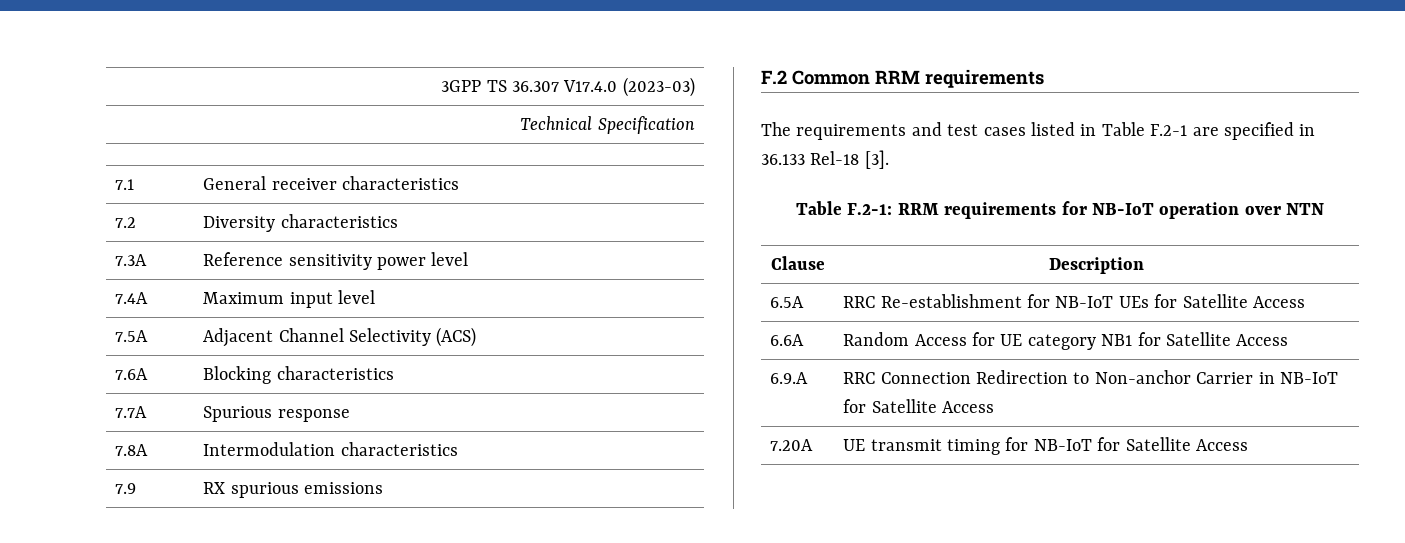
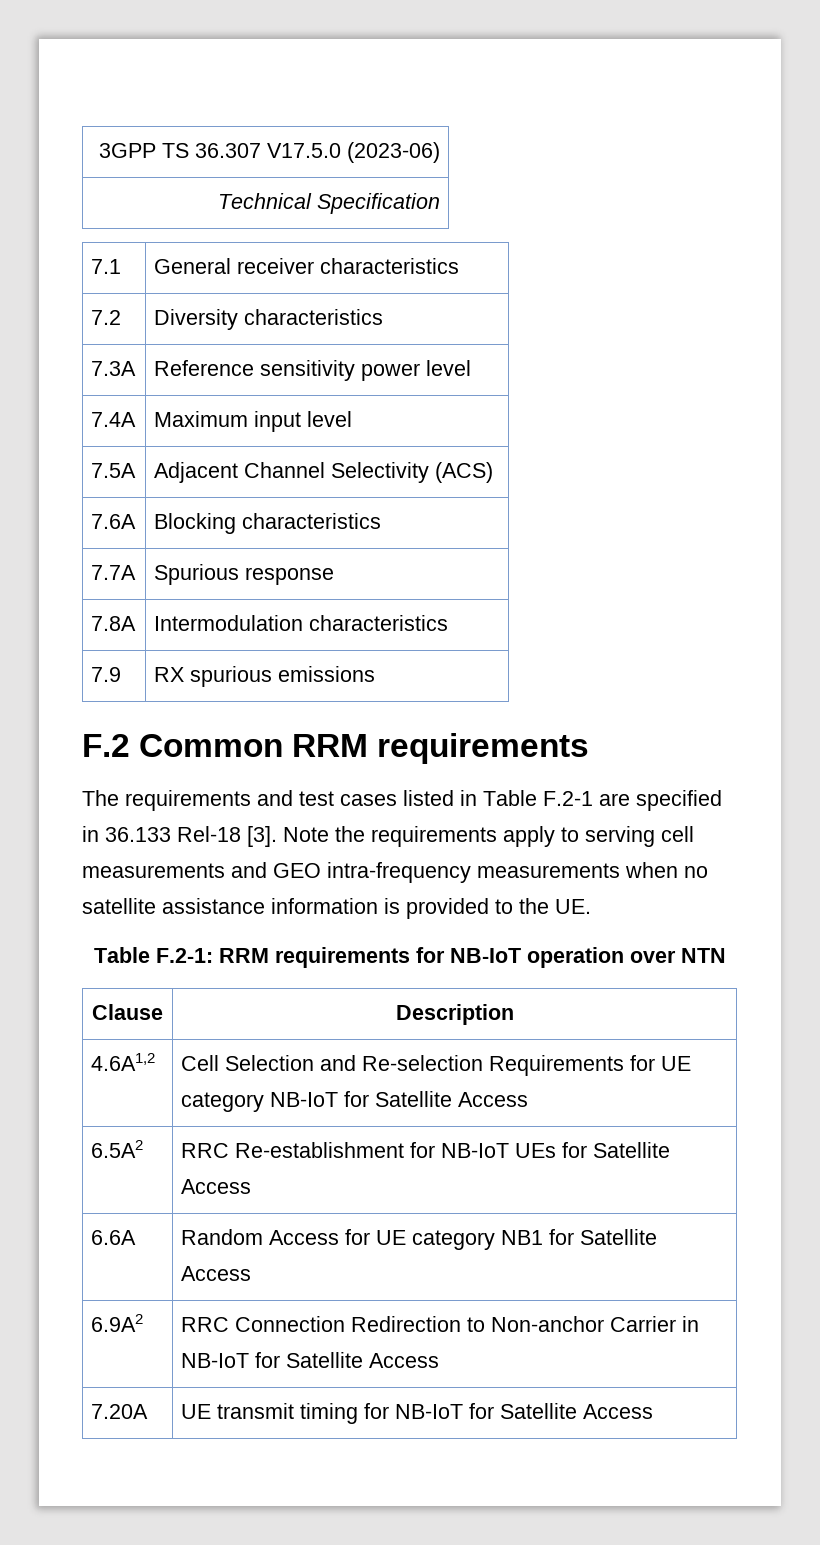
- 3GPP TS 36.307 V17.4.0 (2023-03)
+ 3GPP TS 36.307 V17.5.0 (2023-06)
+ Note the requirements apply to serving cell measurements and GEO intra-frequency measurements when no satellite assistance information is provided to the UE.
- 6.5A | RRC Re-establishment for NB-IoT UEs for Satellite Access
+ 4.6A1,2 | Cell Selection and Re-selection Requirements for UE category NB-IoT for Satellite Access
+ 6.5A2 | RRC Re-establishment for NB-IoT UEs for Satellite Access
- 6.9.A | RRC Connection Redirection to Non-anchor Carrier in NB-IoT for Satellite Access
+ 6.9A2 | RRC Connection Redirection to Non-anchor Carrier in NB-IoT for Satellite Access

